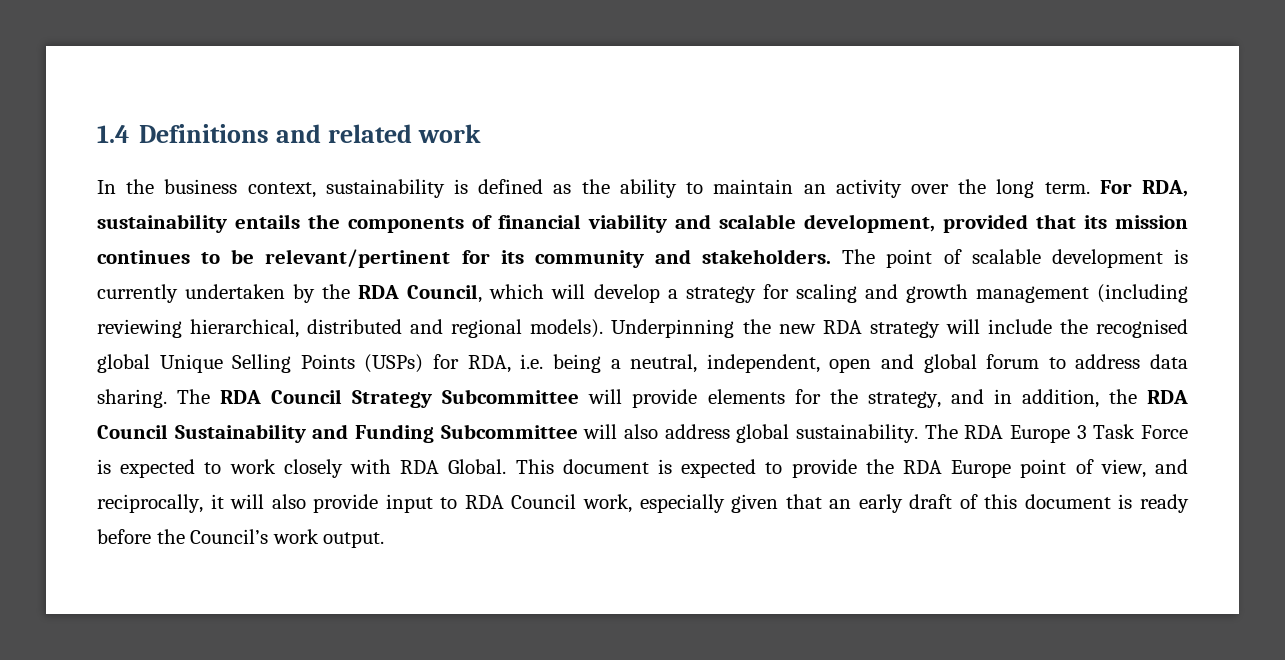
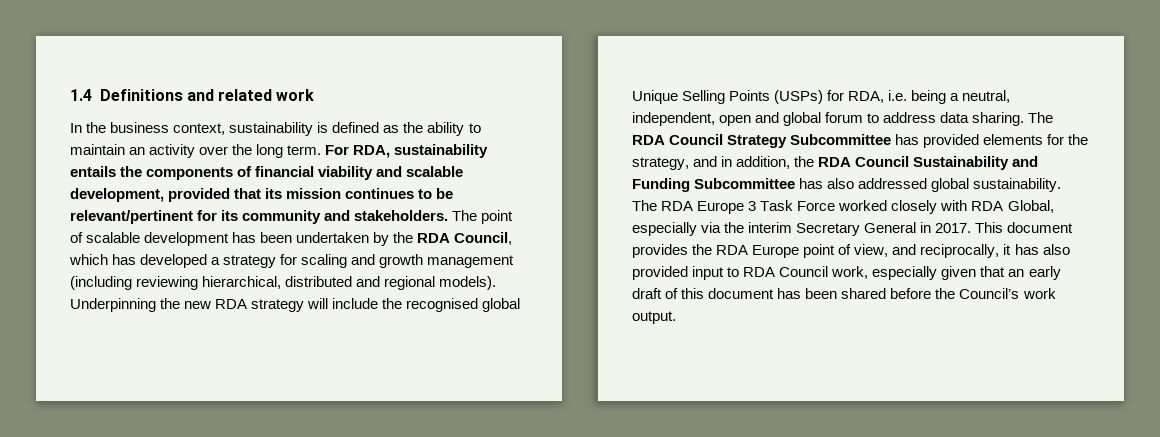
- The point of scalable development is currently undertaken by the RDA Council, which will develop a strategy for scaling and growth management (including reviewing hierarchical, distributed and regional models).
+ The point of scalable development has been undertaken by the RDA Council, which has developed a strategy for scaling and growth management (including reviewing hierarchical, distributed and regional models).
- The RDA Council Strategy Subcommittee will provide elements for the strategy, and in addition, the RDA Council Sustainability and Funding Subcommittee will also address global sustainability.
+ The RDA Council Strategy Subcommittee has provided elements for the strategy, and in addition, the RDA Council Sustainability and Funding Subcommittee has also addressed global sustainability.
- The RDA Europe 3 Task Force is expected to work closely with RDA Global. This document is expected to provide the RDA Europe point of view, and reciprocally, it will also provide input to RDA Council work, especially given that an early draft of this document is ready before the Council’s work output.
+ The RDA Europe 3 Task Force worked closely with RDA Global, especially via the interim Secretary General in 2017. This document provides the RDA Europe point of view, and reciprocally, it has also provided input to RDA Council work, especially given that an early draft of this document has been shared before the Council’s work output.

